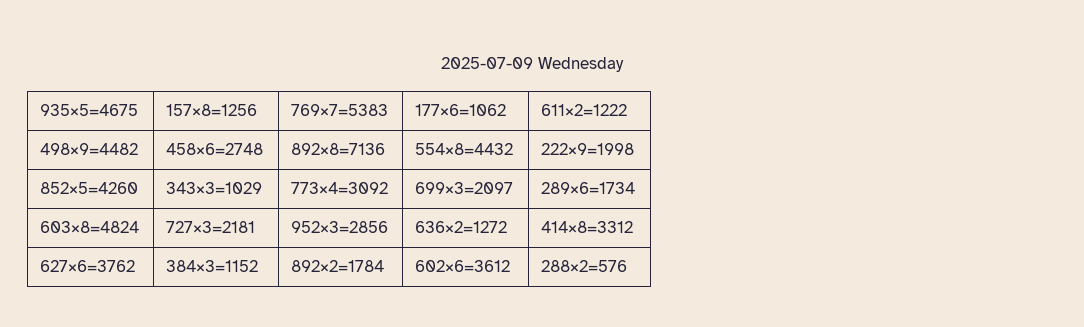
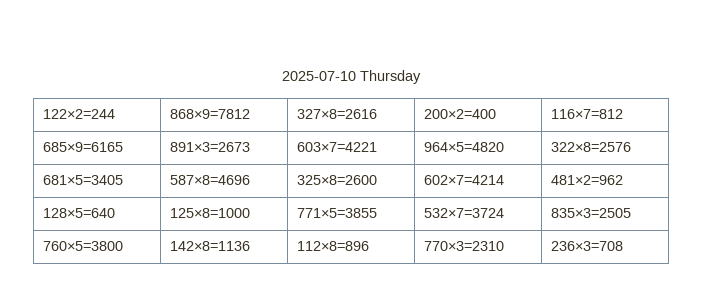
- 2025-07-09 Wednesday
- 935×5=4675 | 157×8=1256 | 769×7=5383 | 177×6=1062 | 611×2=1222
- 498×9=4482 | 458×6=2748 | 892×8=7136 | 554×8=4432 | 222×9=1998
- 852×5=4260 | 343×3=1029 | 773×4=3092 | 699×3=2097 | 289×6=1734
- 603×8=4824 | 727×3=2181 | 952×3=2856 | 636×2=1272 | 414×8=3312
- 627×6=3762 | 384×3=1152 | 892×2=1784 | 602×6=3612 | 288×2=576
+ 2025-07-10 Thursday
+ 122×2=244 | 868×9=7812 | 327×8=2616 | 200×2=400 | 116×7=812
+ 685×9=6165 | 891×3=2673 | 603×7=4221 | 964×5=4820 | 322×8=2576
+ 681×5=3405 | 587×8=4696 | 325×8=2600 | 602×7=4214 | 481×2=962
+ 128×5=640 | 125×8=1000 | 771×5=3855 | 532×7=3724 | 835×3=2505
+ 760×5=3800 | 142×8=1136 | 112×8=896 | 770×3=2310 | 236×3=708

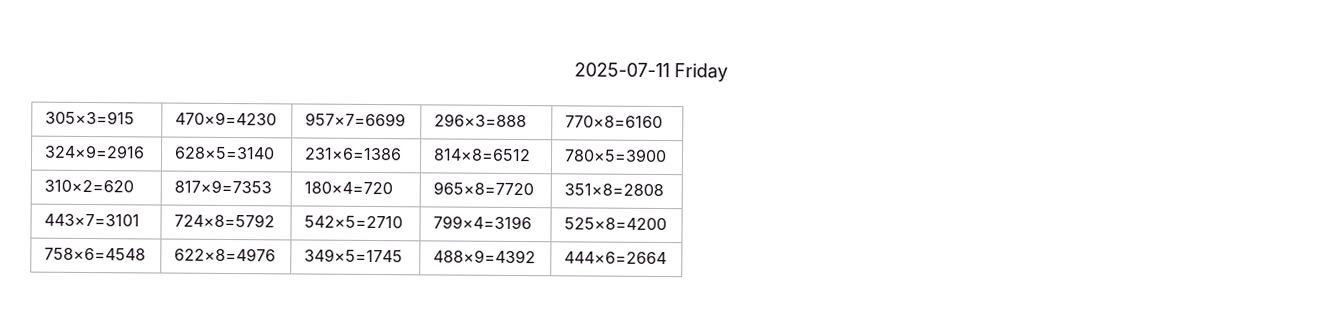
- 2025-07-10 Thursday
- 122×2=244 | 868×9=7812 | 327×8=2616 | 200×2=400 | 116×7=812
- 685×9=6165 | 891×3=2673 | 603×7=4221 | 964×5=4820 | 322×8=2576
- 681×5=3405 | 587×8=4696 | 325×8=2600 | 602×7=4214 | 481×2=962
- 128×5=640 | 125×8=1000 | 771×5=3855 | 532×7=3724 | 835×3=2505
- 760×5=3800 | 142×8=1136 | 112×8=896 | 770×3=2310 | 236×3=708
+ 2025-07-11 Friday
+ 305×3=915 | 470×9=4230 | 957×7=6699 | 296×3=888 | 770×8=6160
+ 324×9=2916 | 628×5=3140 | 231×6=1386 | 814×8=6512 | 780×5=3900
+ 310×2=620 | 817×9=7353 | 180×4=720 | 965×8=7720 | 351×8=2808
+ 443×7=3101 | 724×8=5792 | 542×5=2710 | 799×4=3196 | 525×8=4200
+ 758×6=4548 | 622×8=4976 | 349×5=1745 | 488×9=4392 | 444×6=2664

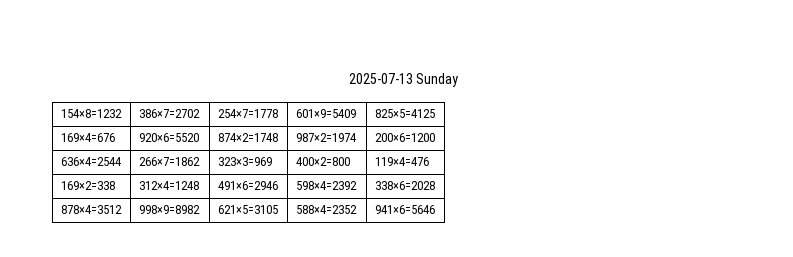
- 2025-07-11 Friday
- 305×3=915 | 470×9=4230 | 957×7=6699 | 296×3=888 | 770×8=6160
- 324×9=2916 | 628×5=3140 | 231×6=1386 | 814×8=6512 | 780×5=3900
- 310×2=620 | 817×9=7353 | 180×4=720 | 965×8=7720 | 351×8=2808
- 443×7=3101 | 724×8=5792 | 542×5=2710 | 799×4=3196 | 525×8=4200
- 758×6=4548 | 622×8=4976 | 349×5=1745 | 488×9=4392 | 444×6=2664
+ 2025-07-13 Sunday
+ 154×8=1232 | 386×7=2702 | 254×7=1778 | 601×9=5409 | 825×5=4125
+ 169×4=676 | 920×6=5520 | 874×2=1748 | 987×2=1974 | 200×6=1200
+ 636×4=2544 | 266×7=1862 | 323×3=969 | 400×2=800 | 119×4=476
+ 169×2=338 | 312×4=1248 | 491×6=2946 | 598×4=2392 | 338×6=2028
+ 878×4=3512 | 998×9=8982 | 621×5=3105 | 588×4=2352 | 941×6=5646

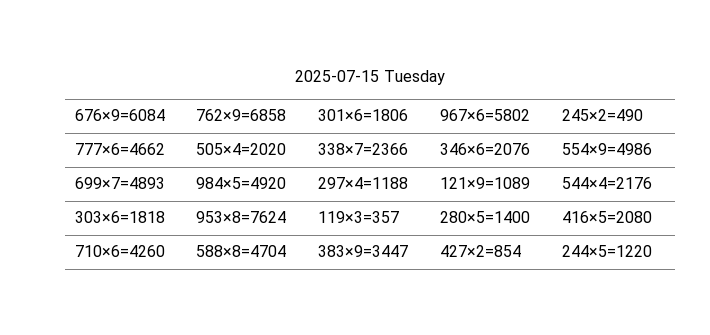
- 2025-07-13 Sunday
- 154×8=1232 | 386×7=2702 | 254×7=1778 | 601×9=5409 | 825×5=4125
- 169×4=676 | 920×6=5520 | 874×2=1748 | 987×2=1974 | 200×6=1200
- 636×4=2544 | 266×7=1862 | 323×3=969 | 400×2=800 | 119×4=476
- 169×2=338 | 312×4=1248 | 491×6=2946 | 598×4=2392 | 338×6=2028
- 878×4=3512 | 998×9=8982 | 621×5=3105 | 588×4=2352 | 941×6=5646
+ 2025-07-15 Tuesday
+ 676×9=6084 | 762×9=6858 | 301×6=1806 | 967×6=5802 | 245×2=490
+ 777×6=4662 | 505×4=2020 | 338×7=2366 | 346×6=2076 | 554×9=4986
+ 699×7=4893 | 984×5=4920 | 297×4=1188 | 121×9=1089 | 544×4=2176
+ 303×6=1818 | 953×8=7624 | 119×3=357 | 280×5=1400 | 416×5=2080
+ 710×6=4260 | 588×8=4704 | 383×9=3447 | 427×2=854 | 244×5=1220

